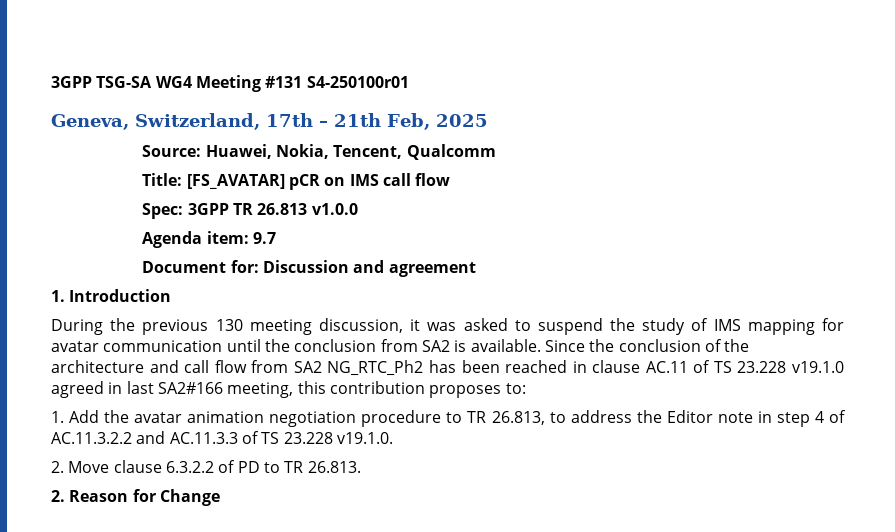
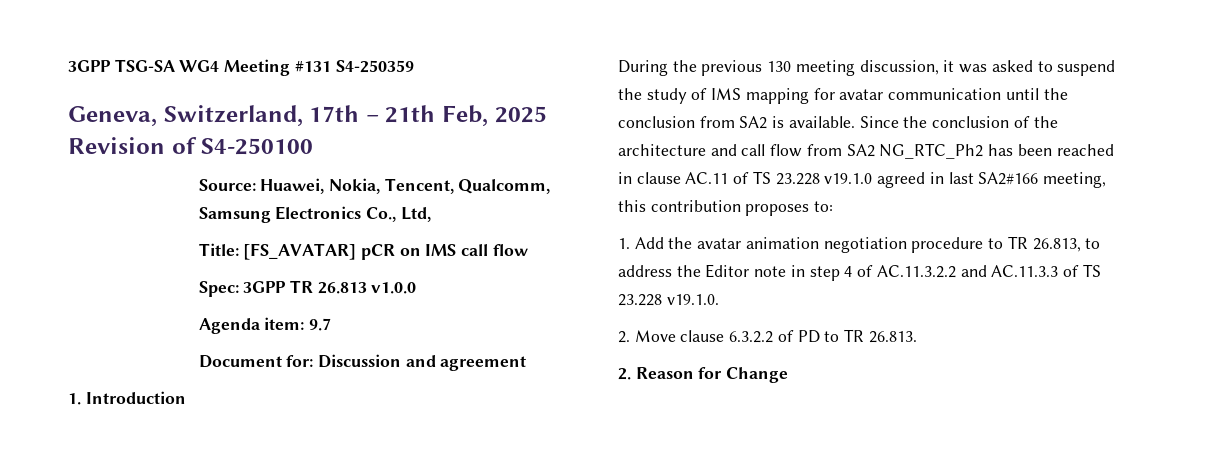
- 3GPP TSG-SA WG4 Meeting #131 S4-250100r01
+ 3GPP TSG-SA WG4 Meeting #131 S4-250359
- Geneva, Switzerland, 17th – 21th Feb, 2025
+ Geneva, Switzerland, 17th – 21th Feb, 2025 Revision of S4-250100
- Source: Huawei, Nokia, Tencent, Qualcomm
+ Source: Huawei, Nokia, Tencent, Qualcomm, Samsung Electronics Co., Ltd,

